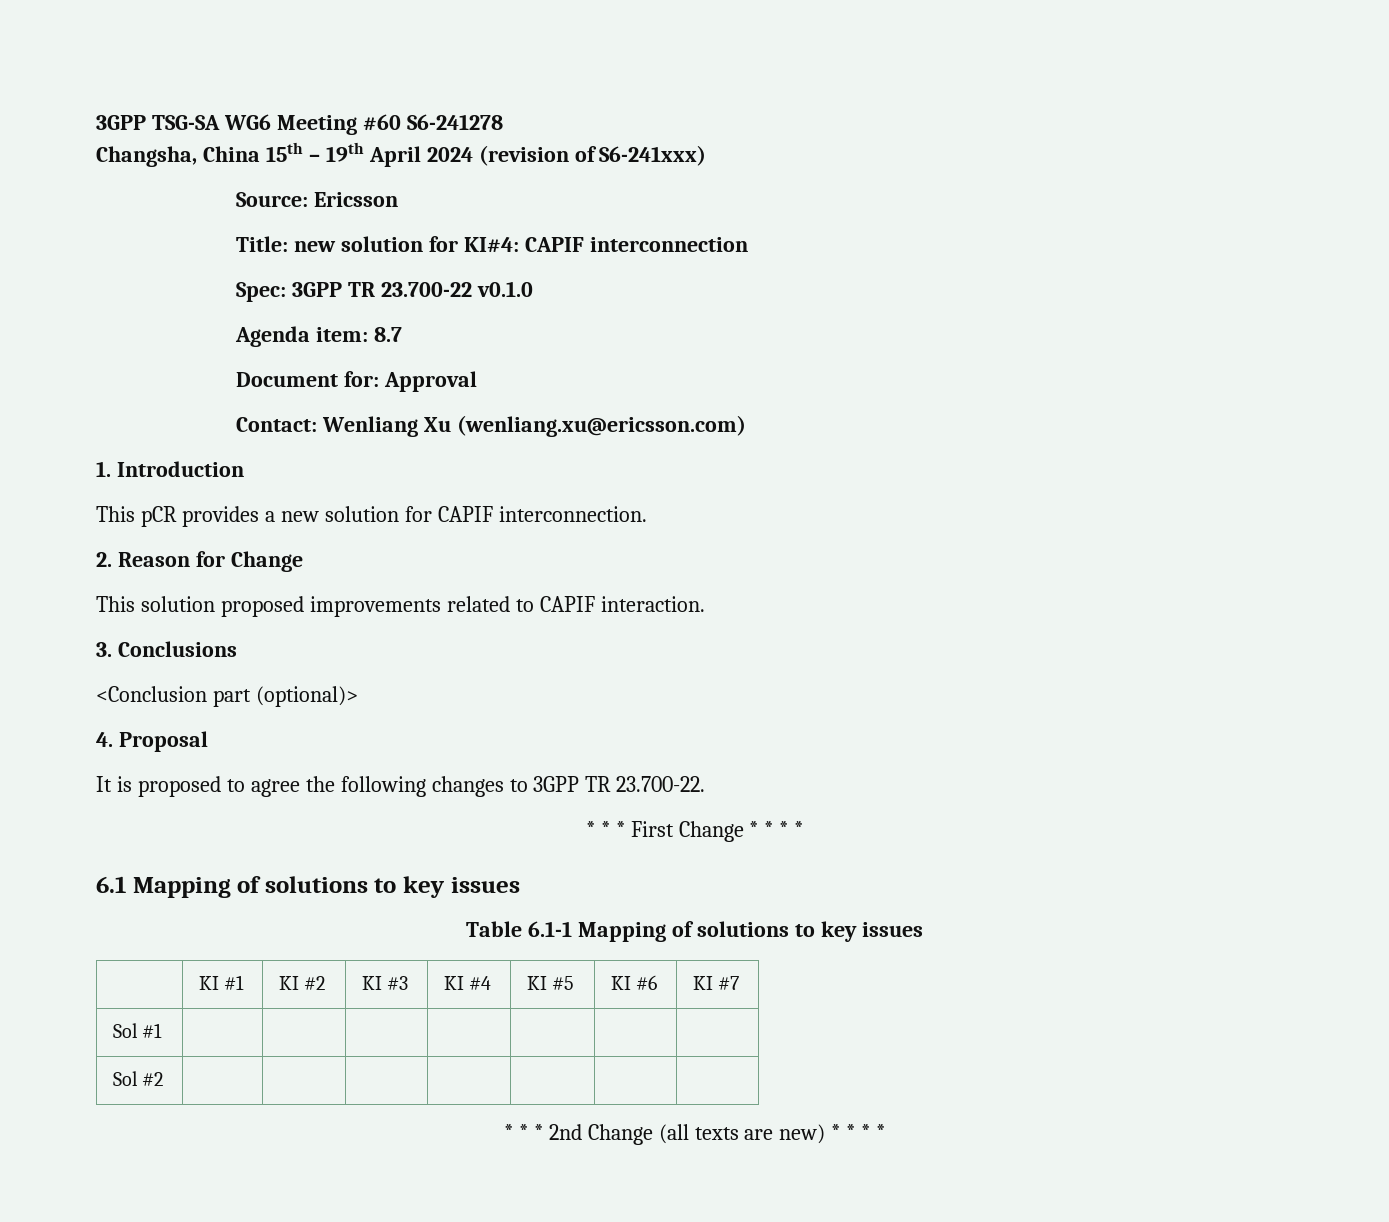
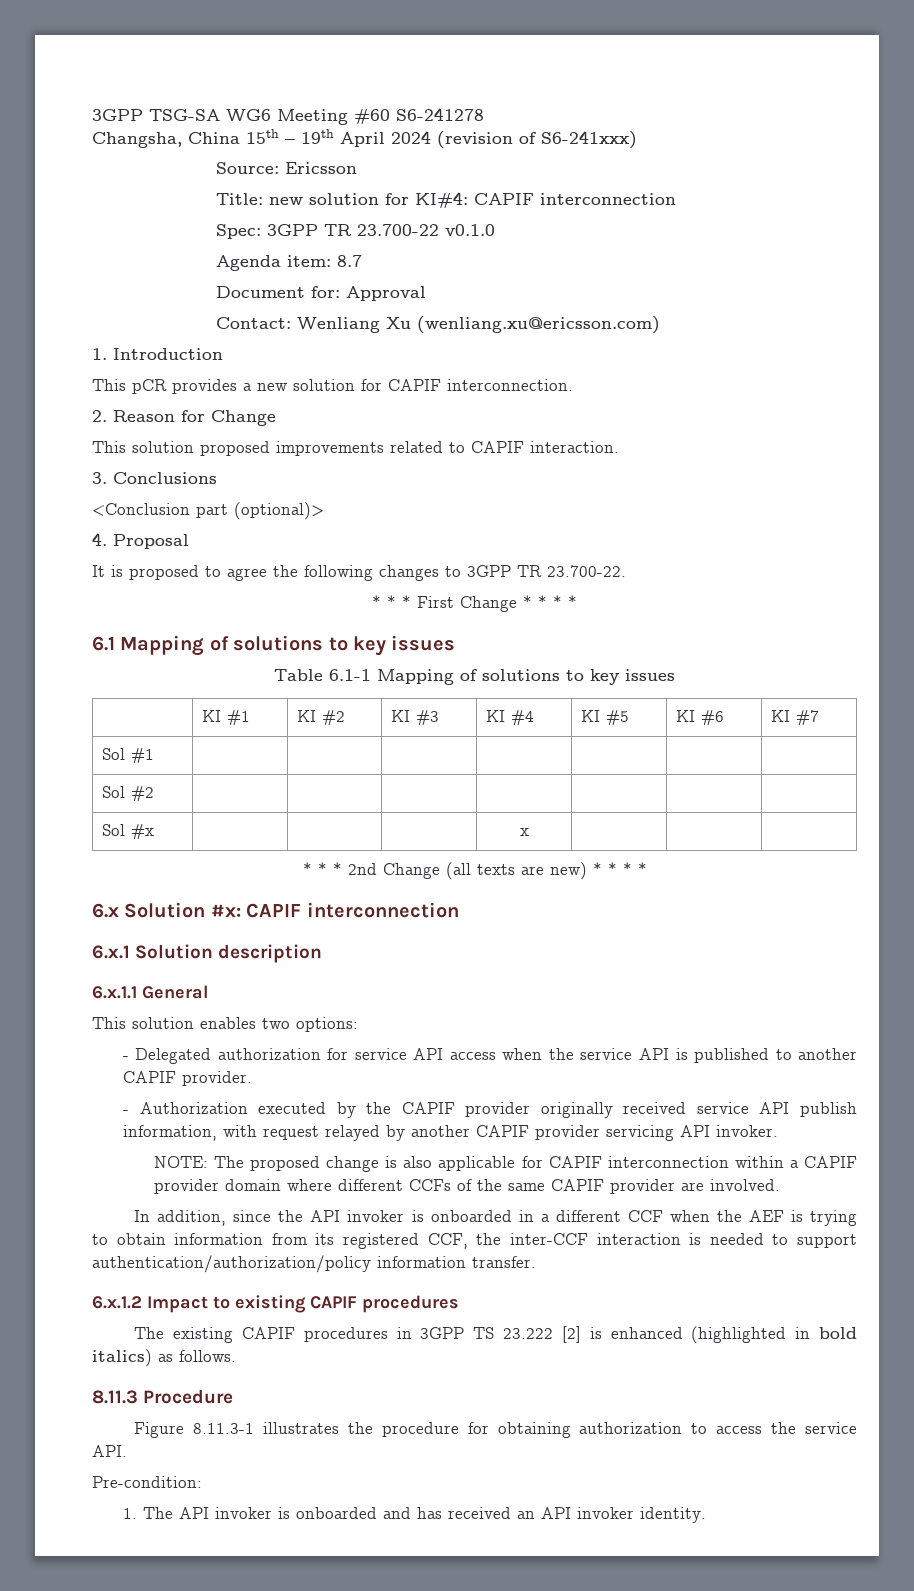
+ Sol #x | | | | x | | |
+ 6.x Solution #x: CAPIF interconnection
+ 6.x.1 Solution description
+ 6.x.1.1 General
+ This solution enables two options:
+ - Delegated authorization for service API access when the service API is published to another CAPIF provider.
+ - Authorization executed by the CAPIF provider originally received service API publish information, with request relayed by another CAPIF provider servicing API invoker.
+ NOTE: The proposed change is also applicable for CAPIF interconnection within a CAPIF provider domain where different CCFs of the same CAPIF provider are involved.
+ In addition, since the API invoker is onboarded in a different CCF when the AEF is trying to obtain information from its registered CCF, the inter-CCF interaction is needed to support authentication/authorization/policy information transfer.
+ 6.x.1.2 Impact to existing CAPIF procedures
+ The existing CAPIF procedures in 3GPP TS 23.222 [2] is enhanced (highlighted in bold italics) as follows.
+ 8.11.3 Procedure
+ Figure 8.11.3-1 illustrates the procedure for obtaining authorization to access the service API.
+ Pre-condition:
+ 1. The API invoker is onboarded and has received an API invoker identity.

